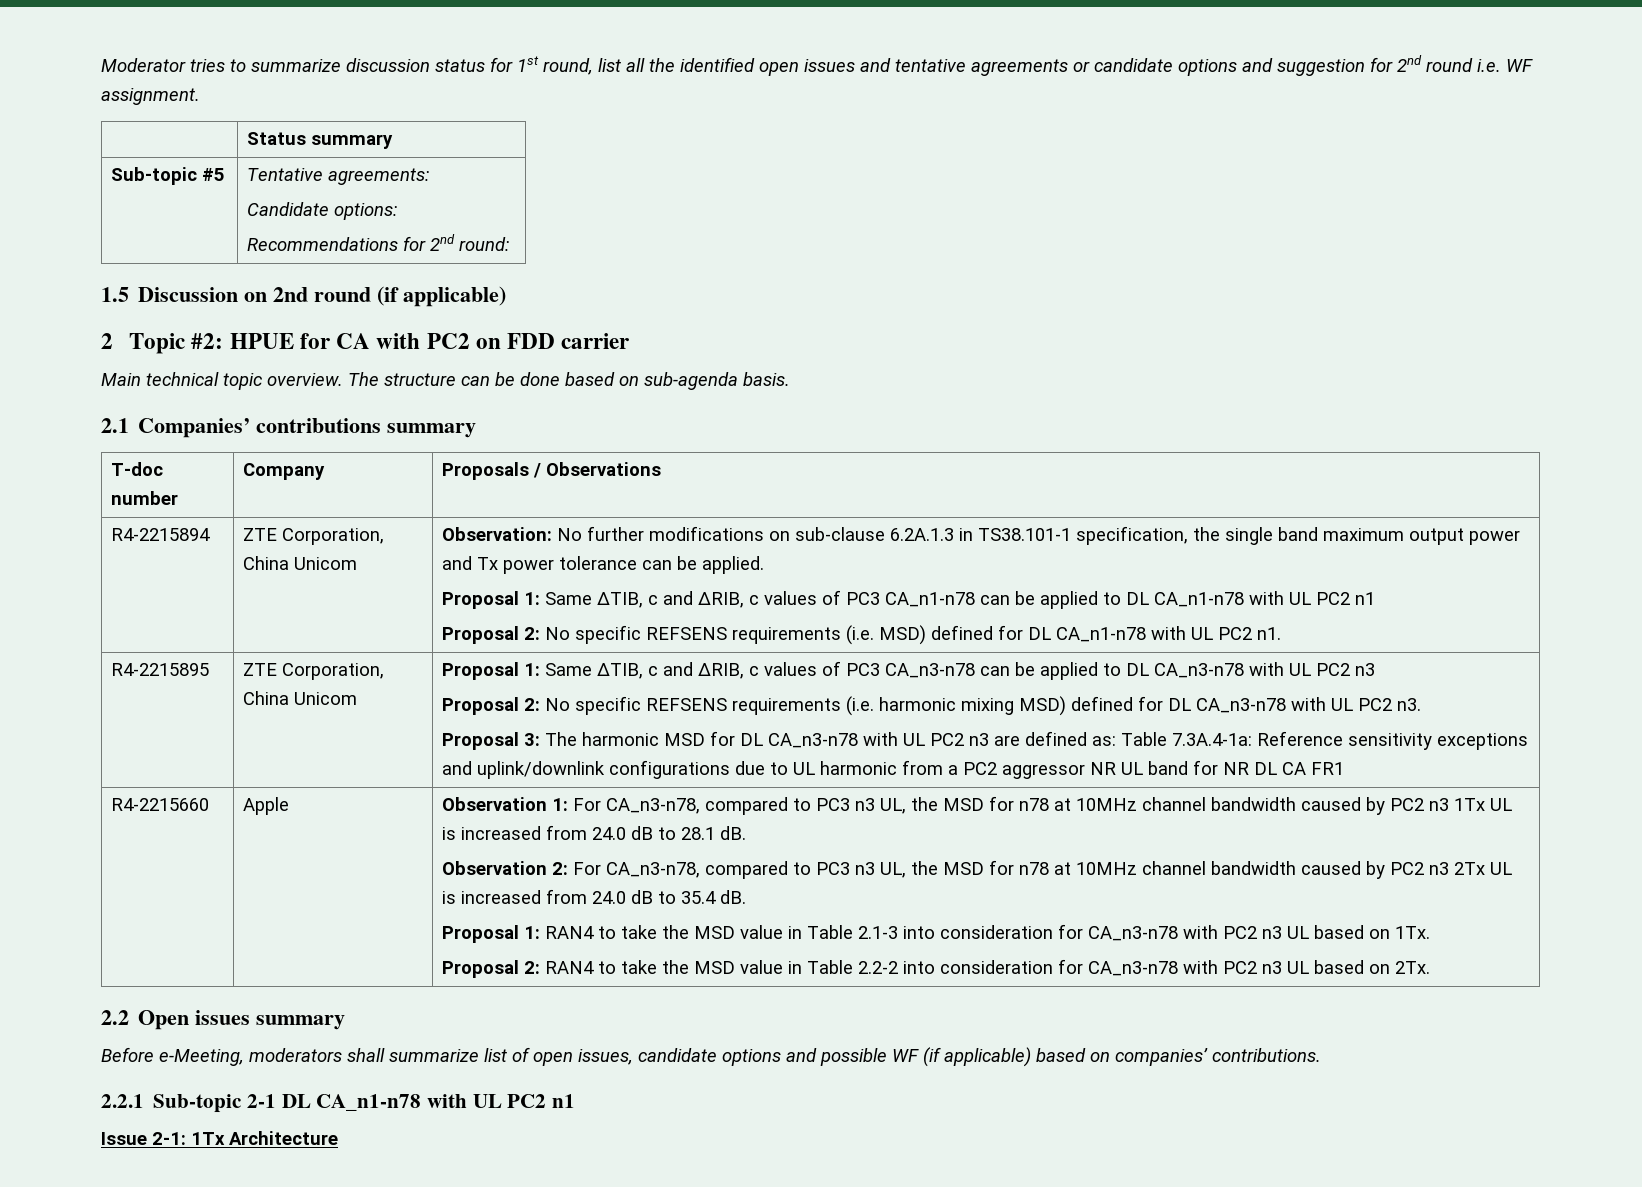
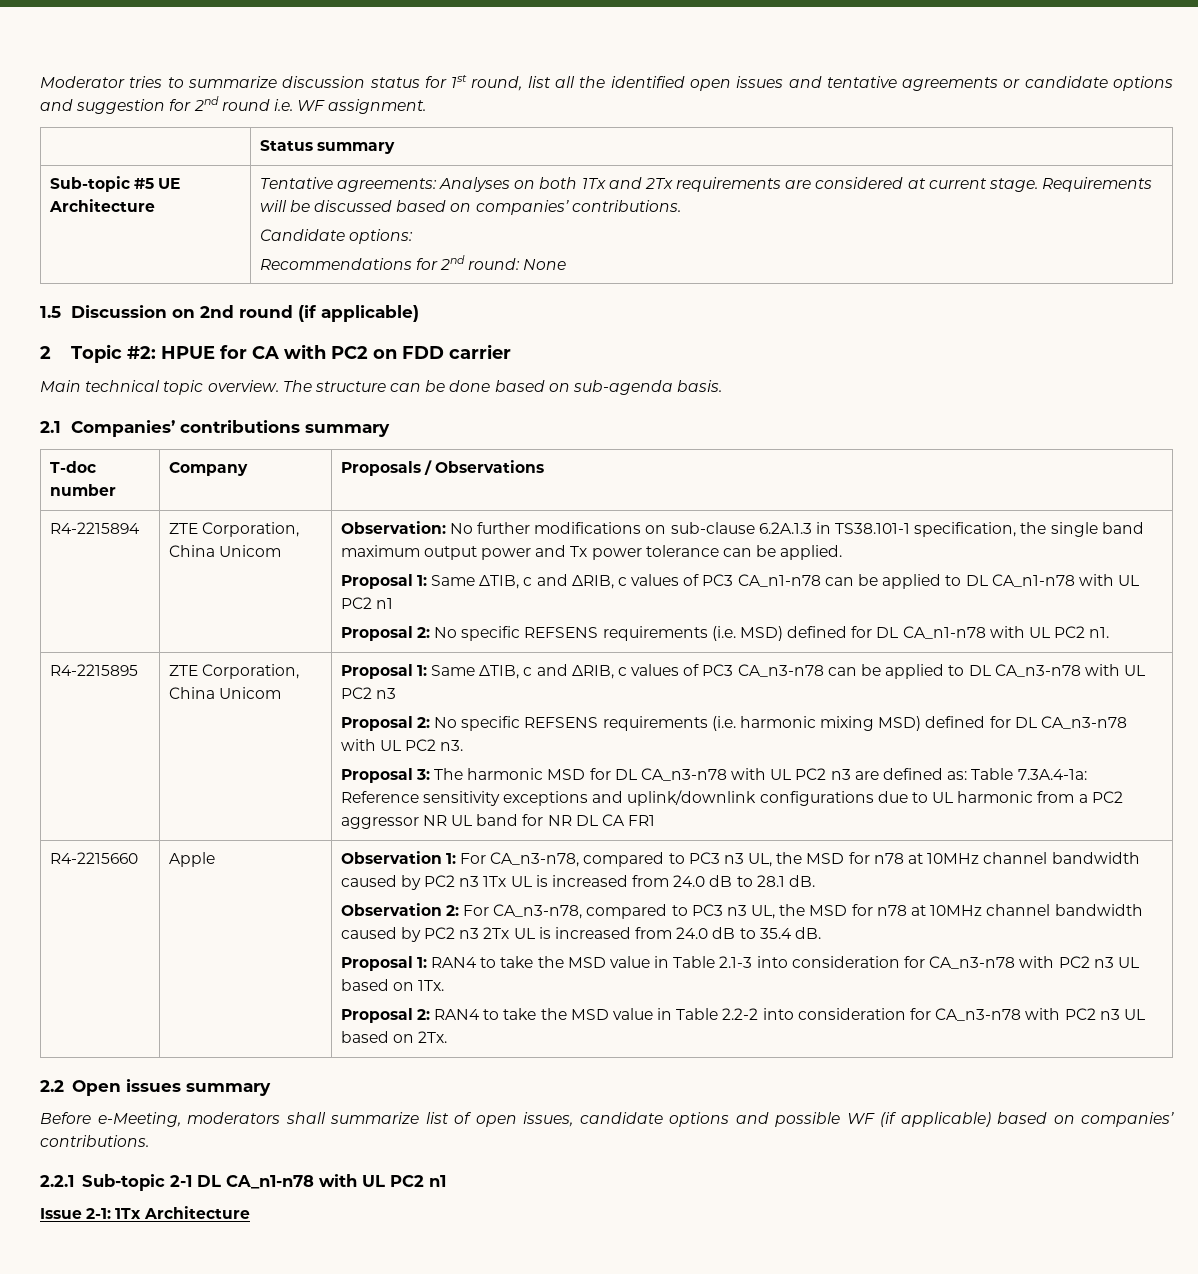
- Sub-topic #5 | Tentative agreements:
+ Sub-topic #5 UE Architecture | Tentative agreements: Analyses on both 1Tx and 2Tx requirements are considered at current stage. Requirements will be discussed based on companies’ contributions.
  Candidate options:
- Recommendations for 2nd round:
+ Recommendations for 2nd round: None

